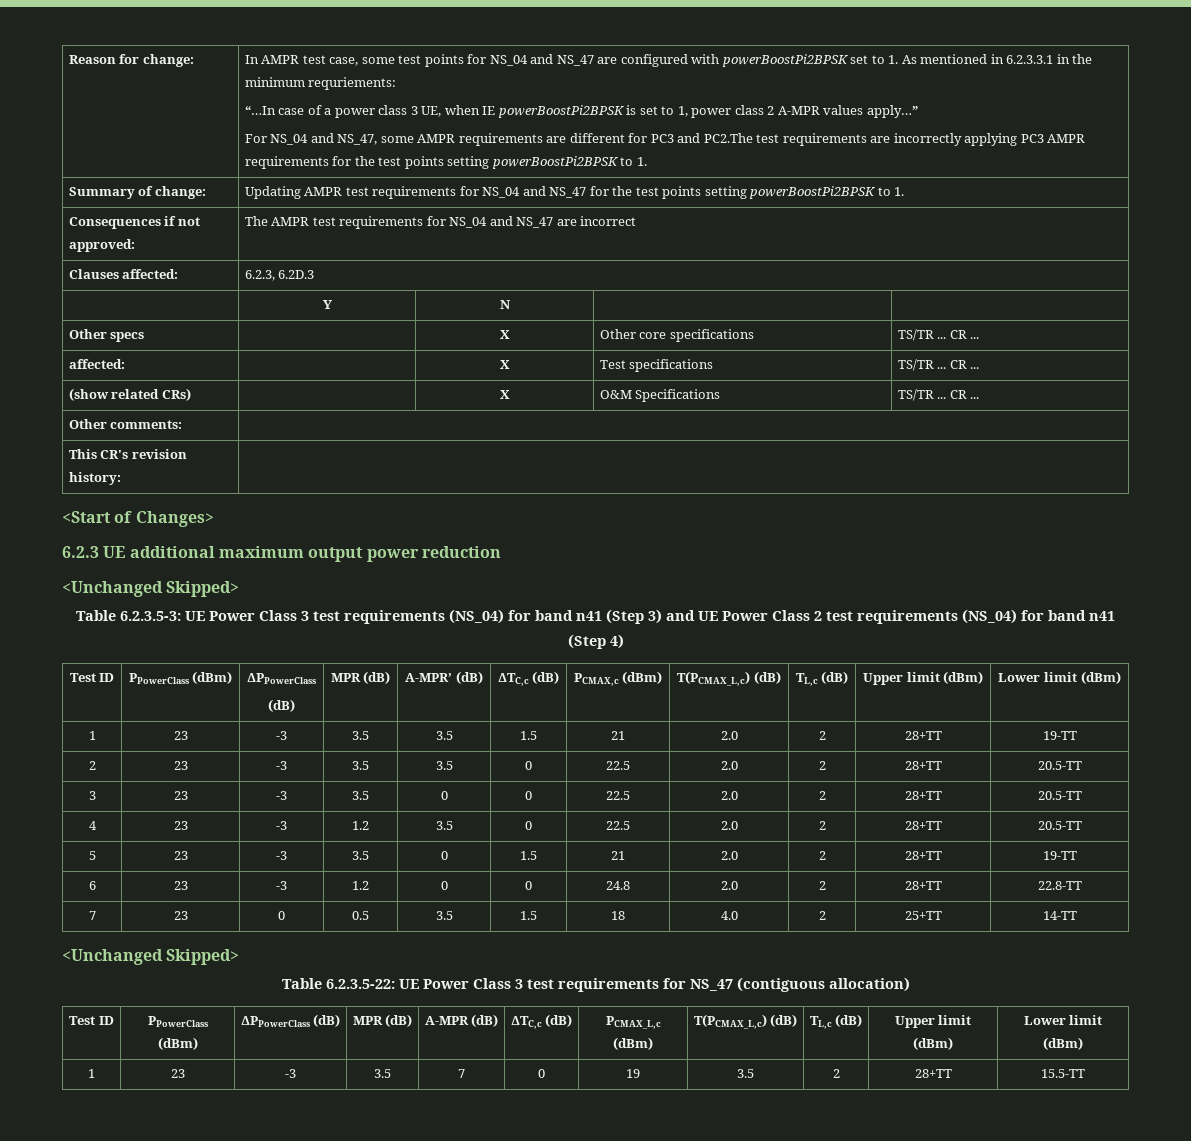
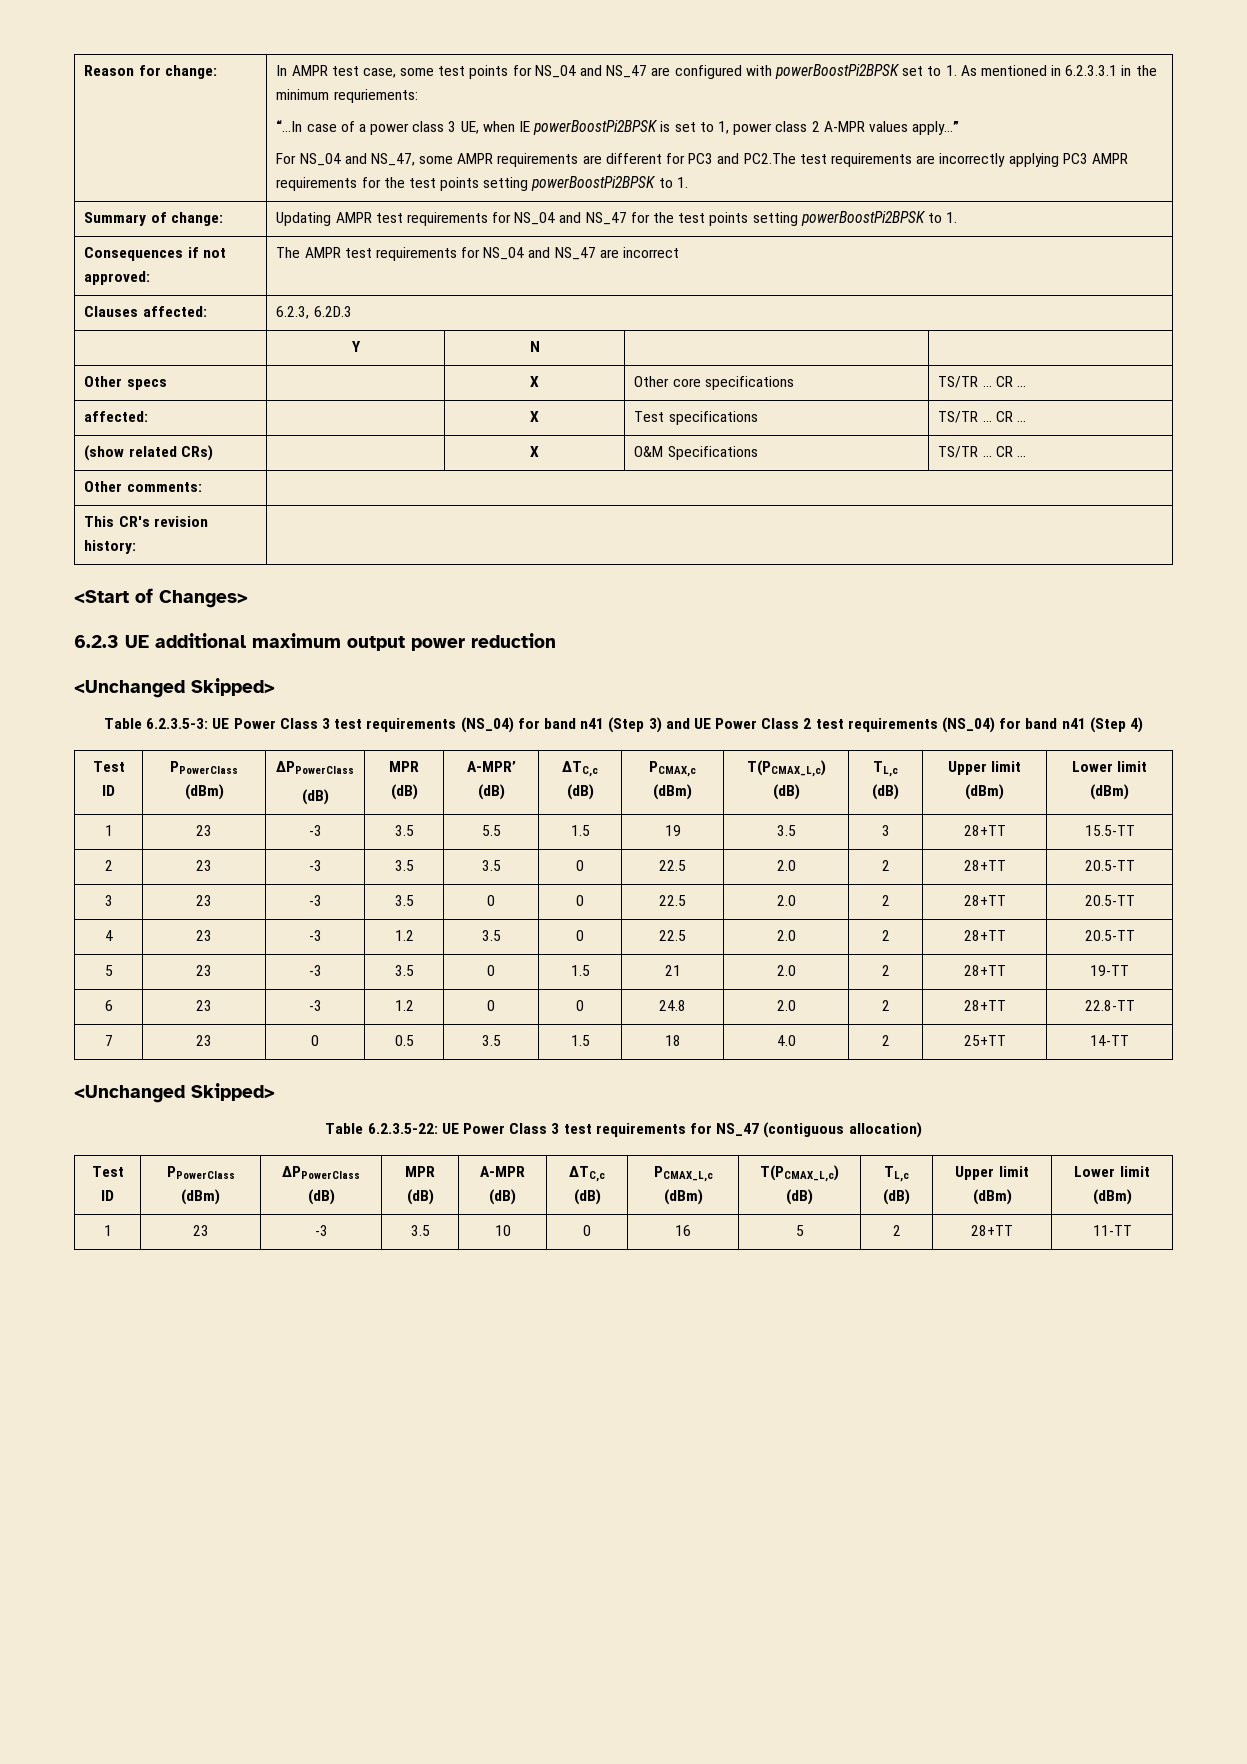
- 1 | 23 | -3 | 3.5 | 3.5 | 1.5 | 21 | 2.0 | 2 | 28+TT | 19-TT
+ 1 | 23 | -3 | 3.5 | 5.5 | 1.5 | 19 | 3.5 | 3 | 28+TT | 15.5-TT
- 1 | 23 | -3 | 3.5 | 7 | 0 | 19 | 3.5 | 2 | 28+TT | 15.5-TT
+ 1 | 23 | -3 | 3.5 | 10 | 0 | 16 | 5 | 2 | 28+TT | 11-TT

